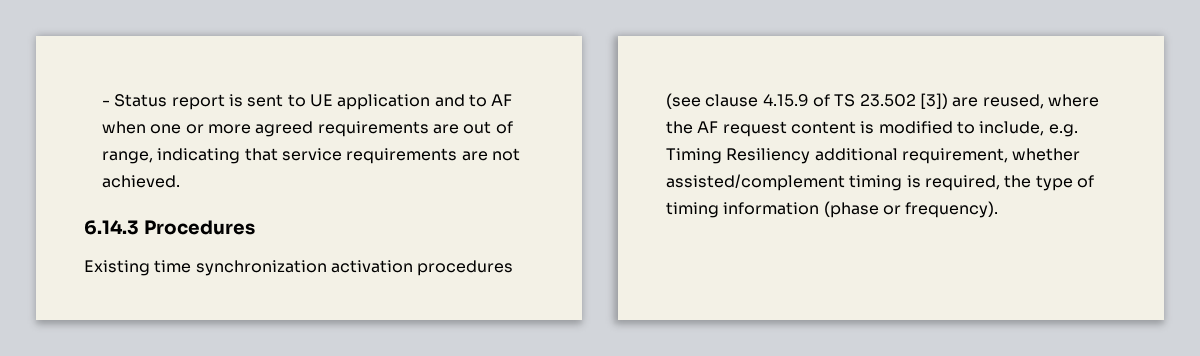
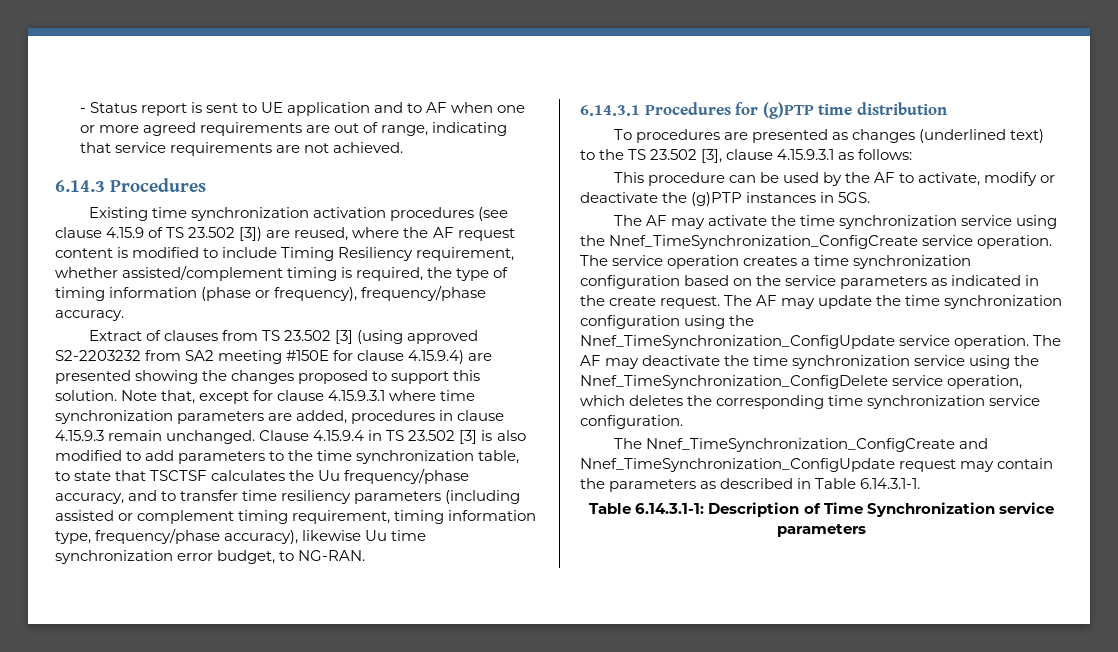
- Existing time synchronization activation procedures (see clause 4.15.9 of TS 23.502 [3]) are reused, where the AF request content is modified to include, e.g. Timing Resiliency additional requirement, whether assisted/complement timing is required, the type of timing information (phase or frequency).
+ Existing time synchronization activation procedures (see clause 4.15.9 of TS 23.502 [3]) are reused, where the AF request content is modified to include Timing Resiliency requirement, whether assisted/complement timing is required, the type of timing information (phase or frequency), frequency/phase accuracy.
+ Extract of clauses from TS 23.502 [3] (using approved S2-2203232 from SA2 meeting #150E for clause 4.15.9.4) are presented showing the changes proposed to support this solution. Note that, except for clause 4.15.9.3.1 where time synchronization parameters are added, procedures in clause 4.15.9.3 remain unchanged. Clause 4.15.9.4 in TS 23.502 [3] is also modified to add parameters to the time synchronization table, to state that TSCTSF calculates the Uu frequency/phase accuracy, and to transfer time resiliency parameters (including assisted or complement timing requirement, timing information type, frequency/phase accuracy), likewise Uu time synchronization error budget, to NG-RAN.
+ 6.14.3.1 Procedures for (g)PTP time distribution
+ To procedures are presented as changes (underlined text) to the TS 23.502 [3], clause 4.15.9.3.1 as follows:
+ This procedure can be used by the AF to activate, modify or deactivate the (g)PTP instances in 5GS.
+ The AF may activate the time synchronization service using the Nnef_TimeSynchronization_ConfigCreate service operation. The service operation creates a time synchronization configuration based on the service parameters as indicated in the create request. The AF may update the time synchronization configuration using the Nnef_TimeSynchronization_ConfigUpdate service operation. The AF may deactivate the time synchronization service using the Nnef_TimeSynchronization_ConfigDelete service operation, which deletes the corresponding time synchronization service configuration.
+ The Nnef_TimeSynchronization_ConfigCreate and Nnef_TimeSynchronization_ConfigUpdate request may contain the parameters as described in Table 6.14.3.1-1.
+ Table 6.14.3.1-1: Description of Time Synchronization service parameters

